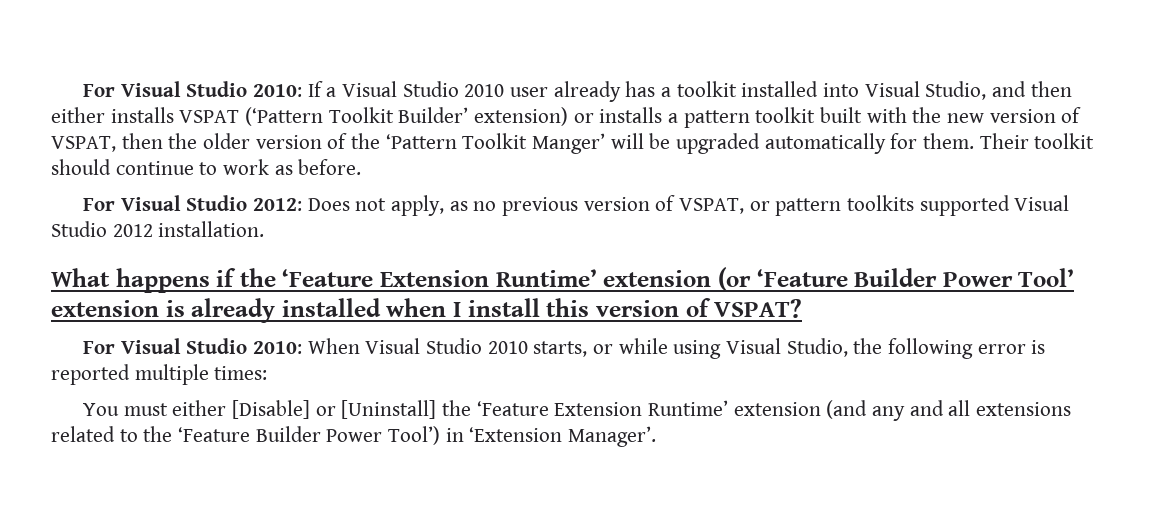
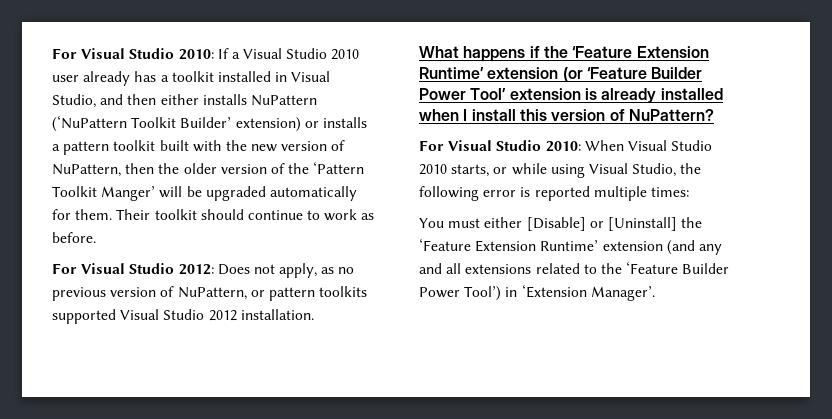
- For Visual Studio 2010: If a Visual Studio 2010 user already has a toolkit installed into Visual Studio, and then either installs VSPAT (‘Pattern Toolkit Builder’ extension) or installs a pattern toolkit built with the new version of VSPAT, then the older version of the ‘Pattern Toolkit Manger’ will be upgraded automatically for them.
+ For Visual Studio 2010: If a Visual Studio 2010 user already has a toolkit installed in Visual Studio, and then either installs NuPattern (‘NuPattern Toolkit Builder’ extension) or installs a pattern toolkit built with the new version of NuPattern, then the older version of the ‘Pattern Toolkit Manger’ will be upgraded automatically for them.
- For Visual Studio 2012: Does not apply, as no previous version of VSPAT, or pattern toolkits supported Visual Studio 2012 installation.
+ For Visual Studio 2012: Does not apply, as no previous version of NuPattern, or pattern toolkits supported Visual Studio 2012 installation.
- What happens if the ‘Feature Extension Runtime’ extension (or ‘Feature Builder Power Tool’ extension is already installed when I install this version of VSPAT?
+ What happens if the ‘Feature Extension Runtime’ extension (or ‘Feature Builder Power Tool’ extension is already installed when I install this version of NuPattern?

